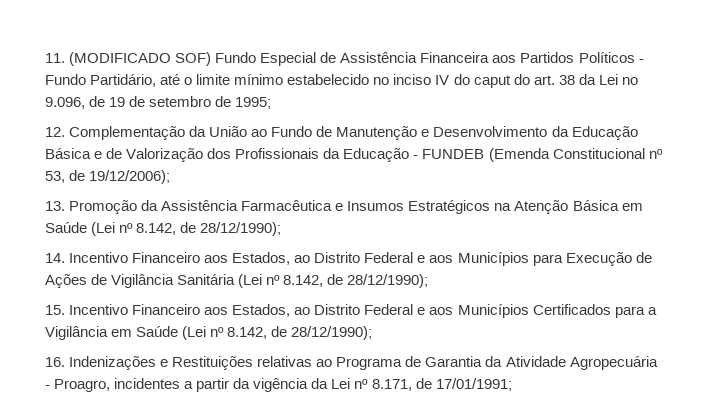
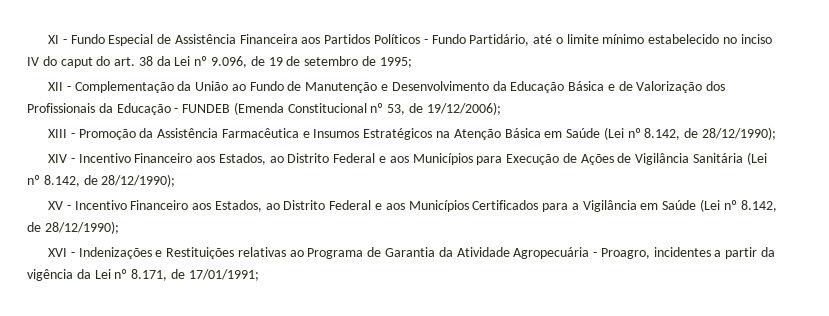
- 11. (MODIFICADO SOF) Fundo Especial de Assistência Financeira aos Partidos Políticos - Fundo Partidário, até o limite mínimo estabelecido no inciso IV do caput do art. 38 da Lei no 9.096, de 19 de setembro de 1995;
+ XI - Fundo Especial de Assistência Financeira aos Partidos Políticos - Fundo Partidário, até o limite mínimo estabelecido no inciso IV do caput do art. 38 da Lei nº 9.096, de 19 de setembro de 1995;
- 12. Complementação da União ao Fundo de Manutenção e Desenvolvimento da Educação Básica e de Valorização dos Profissionais da Educação - FUNDEB (Emenda Constitucional nº 53, de 19/12/2006);
+ XII - Complementação da União ao Fundo de Manutenção e Desenvolvimento da Educação Básica e de Valorização dos Profissionais da Educação - FUNDEB (Emenda Constitucional nº 53, de 19/12/2006);
- 13. Promoção da Assistência Farmacêutica e Insumos Estratégicos na Atenção Básica em Saúde (Lei nº 8.142, de 28/12/1990);
+ XIII - Promoção da Assistência Farmacêutica e Insumos Estratégicos na Atenção Básica em Saúde (Lei nº 8.142, de 28/12/1990);
- 14. Incentivo Financeiro aos Estados, ao Distrito Federal e aos Municípios para Execução de Ações de Vigilância Sanitária (Lei nº 8.142, de 28/12/1990);
+ XIV - Incentivo Financeiro aos Estados, ao Distrito Federal e aos Municípios para Execução de Ações de Vigilância Sanitária (Lei nº 8.142, de 28/12/1990);
- 15. Incentivo Financeiro aos Estados, ao Distrito Federal e aos Municípios Certificados para a Vigilância em Saúde (Lei nº 8.142, de 28/12/1990);
+ XV - Incentivo Financeiro aos Estados, ao Distrito Federal e aos Municípios Certificados para a Vigilância em Saúde (Lei nº 8.142, de 28/12/1990);
- 16. Indenizações e Restituições relativas ao Programa de Garantia da Atividade Agropecuária - Proagro, incidentes a partir da vigência da Lei nº 8.171, de 17/01/1991;
+ XVI - Indenizações e Restituições relativas ao Programa de Garantia da Atividade Agropecuária - Proagro, incidentes a partir da vigência da Lei nº 8.171, de 17/01/1991;

